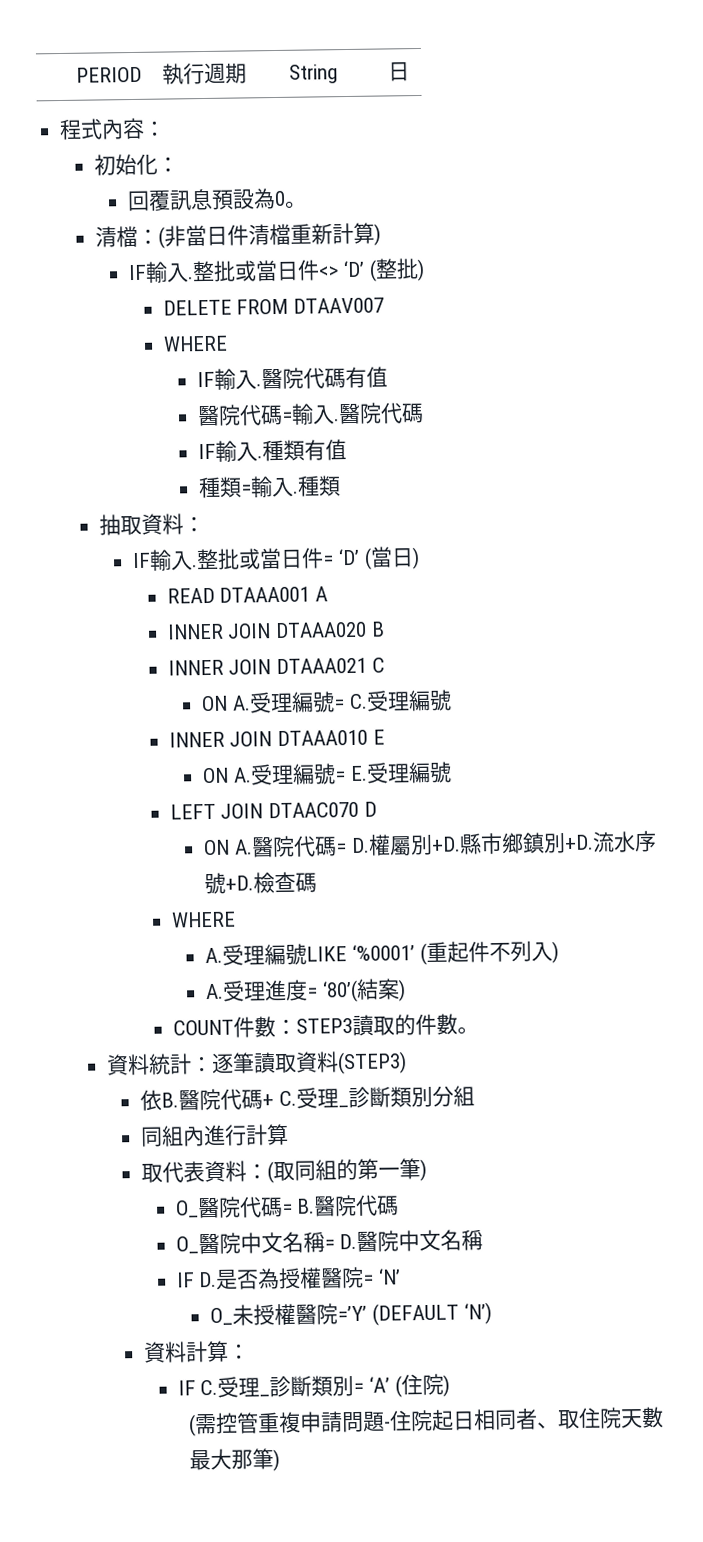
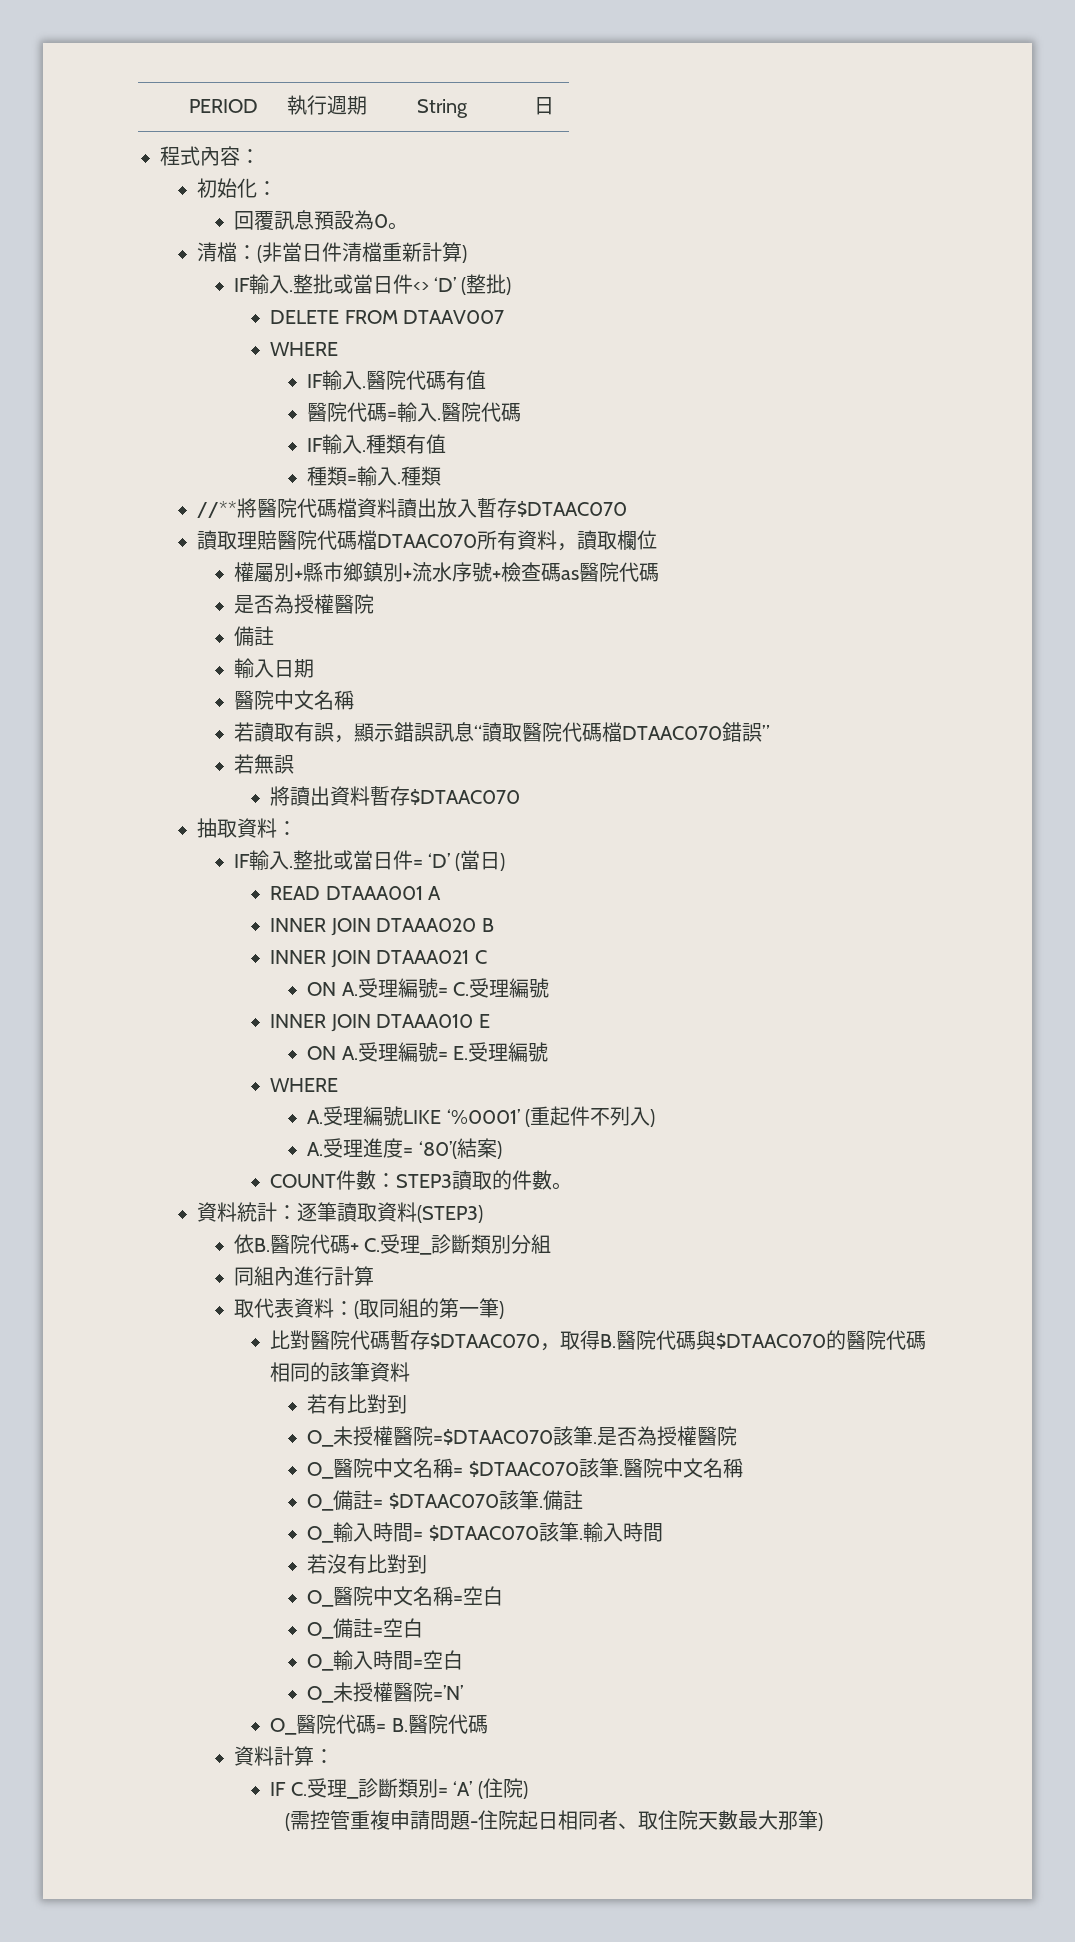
+ //**將醫院代碼檔資料讀出放入暫存$DTAAC070
+ 讀取理賠醫院代碼檔DTAAC070所有資料，讀取欄位
+ 權屬別+縣市鄉鎮別+流水序號+檢查碼as醫院代碼
+ 是否為授權醫院
+ 備註
+ 輸入日期
+ 醫院中文名稱
+ 若讀取有誤，顯示錯誤訊息“讀取醫院代碼檔DTAAC070錯誤”
+ 若無誤
+ 將讀出資料暫存$DTAAC070
- LEFT JOIN DTAAC070 D
- ON A.醫院代碼= D.權屬別+D.縣市鄉鎮別+D.流水序號+D.檢查碼
+ 比對醫院代碼暫存$DTAAC070，取得B.醫院代碼與$DTAAC070的醫院代碼相同的該筆資料
+ 若有比對到
+ O_未授權醫院=$DTAAC070該筆.是否為授權醫院
+ O_醫院中文名稱= $DTAAC070該筆.醫院中文名稱
+ O_備註= $DTAAC070該筆.備註
+ O_輸入時間= $DTAAC070該筆.輸入時間
+ 若沒有比對到
+ O_醫院中文名稱=空白
+ O_備註=空白
+ O_輸入時間=空白
+ O_未授權醫院=’N’
- O_醫院中文名稱= D.醫院中文名稱
- IF D.是否為授權醫院= ‘N’
- O_未授權醫院=’Y’ (DEFAULT ‘N’)

